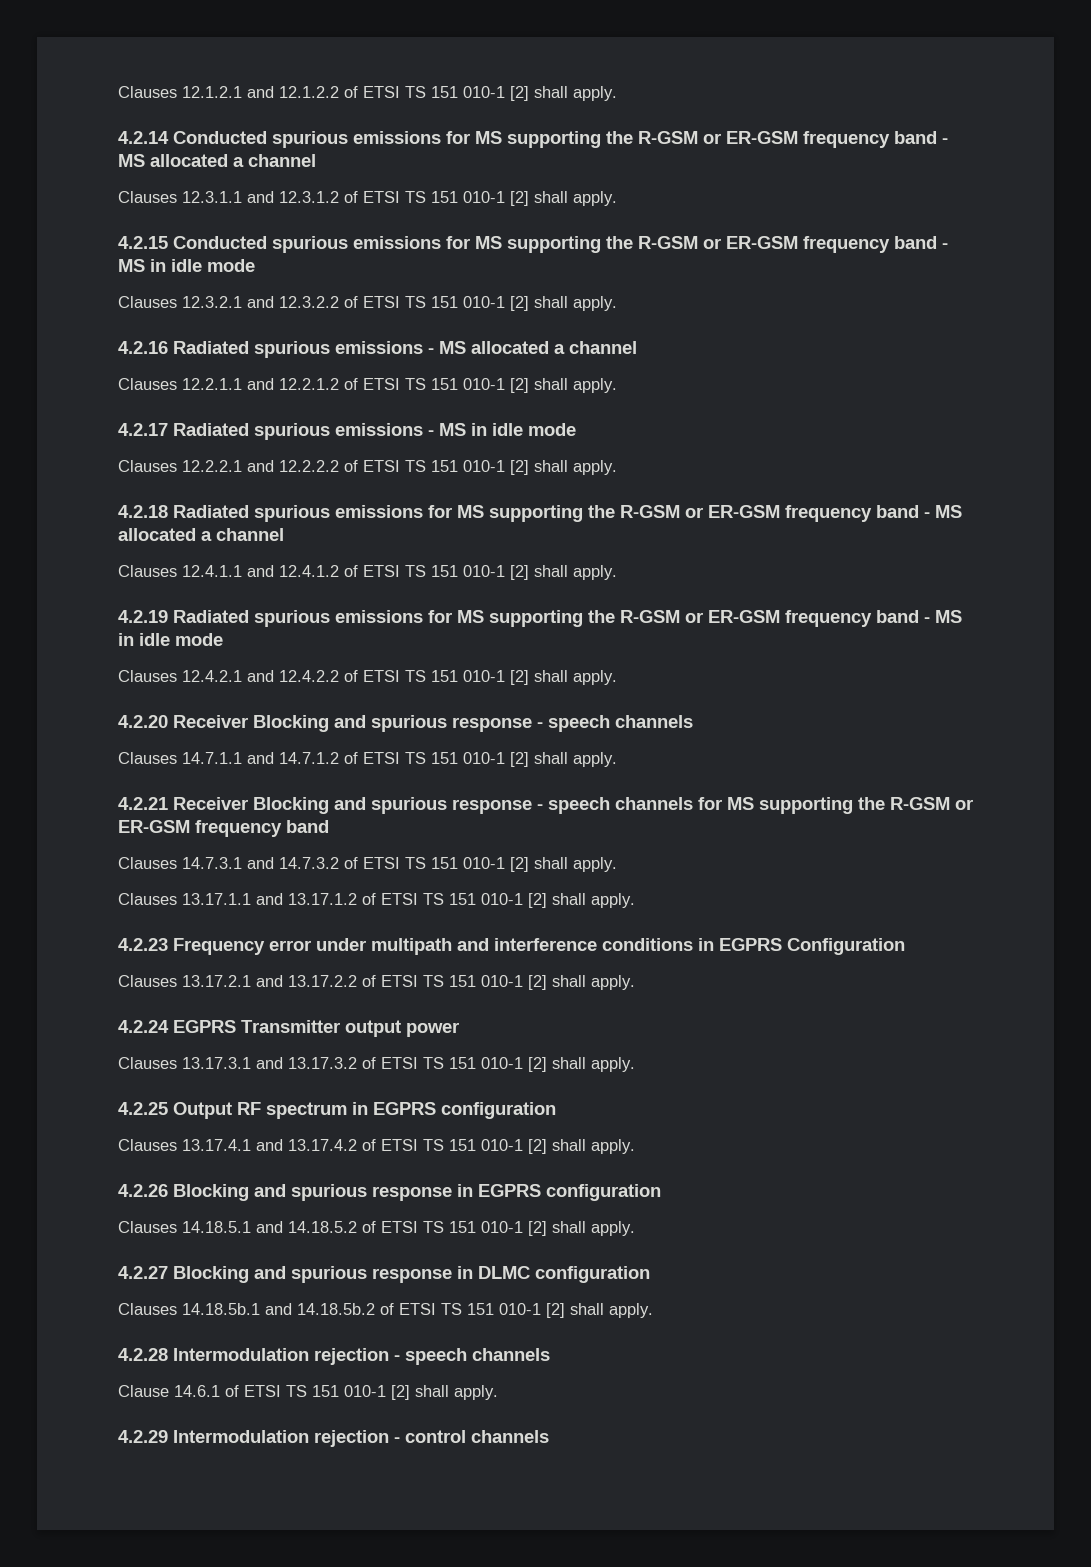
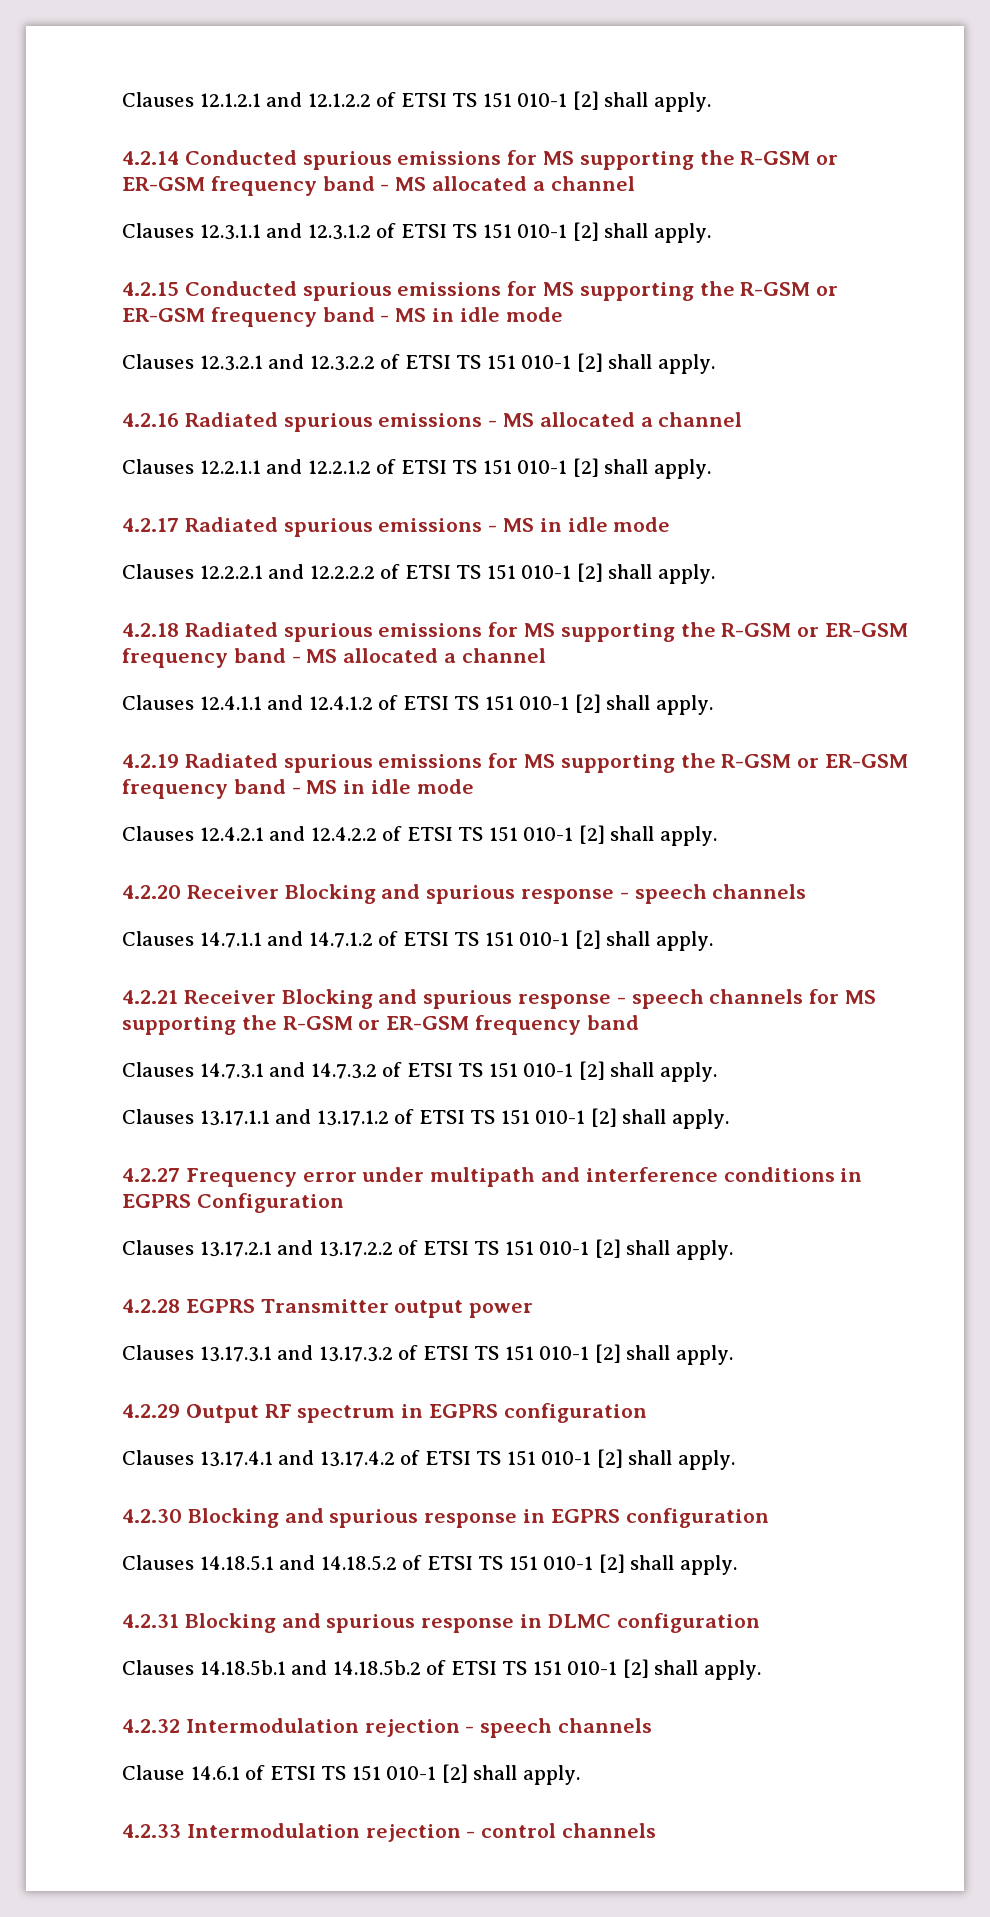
- 4.2.23 Frequency error under multipath and interference conditions in EGPRS Configuration
+ 4.2.27 Frequency error under multipath and interference conditions in EGPRS Configuration
- 4.2.24 EGPRS Transmitter output power
+ 4.2.28 EGPRS Transmitter output power
- 4.2.25 Output RF spectrum in EGPRS configuration
+ 4.2.29 Output RF spectrum in EGPRS configuration
- 4.2.26 Blocking and spurious response in EGPRS configuration
+ 4.2.30 Blocking and spurious response in EGPRS configuration
- 4.2.27 Blocking and spurious response in DLMC configuration
+ 4.2.31 Blocking and spurious response in DLMC configuration
- 4.2.28 Intermodulation rejection - speech channels
+ 4.2.32 Intermodulation rejection - speech channels
- 4.2.29 Intermodulation rejection - control channels
+ 4.2.33 Intermodulation rejection - control channels

